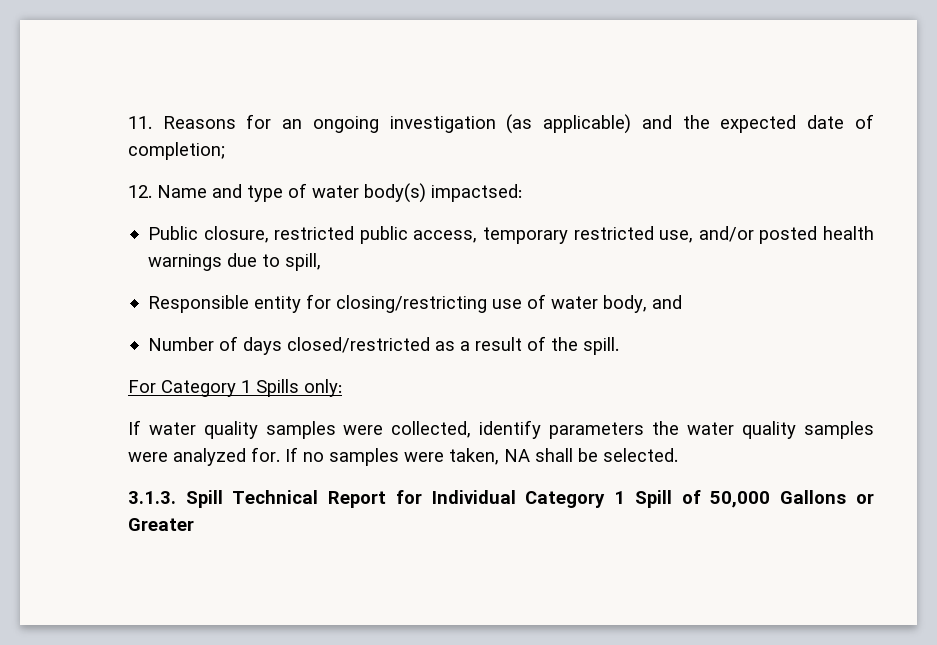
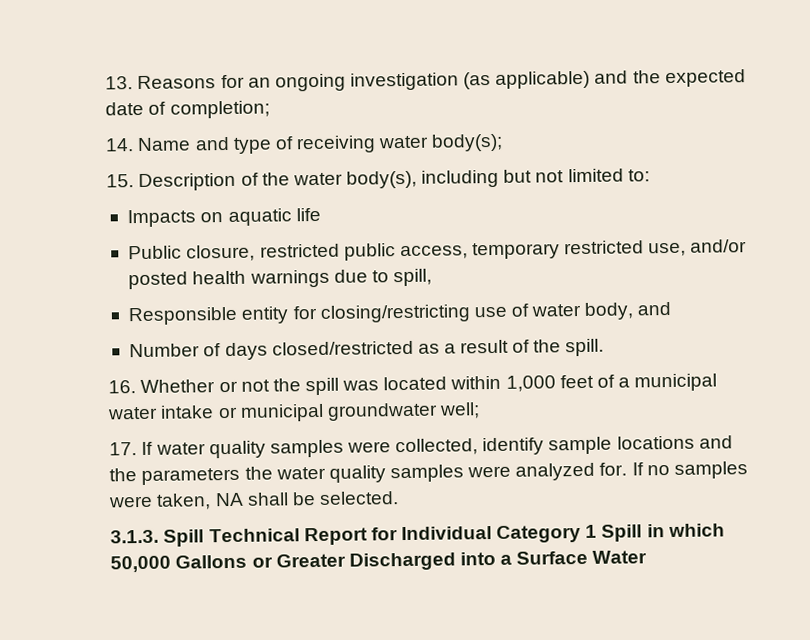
- 11. Reasons for an ongoing investigation (as applicable) and the expected date of completion;
+ 13. Reasons for an ongoing investigation (as applicable) and the expected date of completion;
- 12. Name and type of water body(s) impactsed:
+ 14. Name and type of receiving water body(s);
+ 15. Description of the water body(s), including but not limited to:
+ Impacts on aquatic life
- For Category 1 Spills only:
- If water quality samples were collected, identify parameters the water quality samples were analyzed for.
+ 16. Whether or not the spill was located within 1,000 feet of a municipal water intake or municipal groundwater well;
+ 17. If water quality samples were collected, identify sample locations and the parameters the water quality samples were analyzed for.
- 3.1.3. Spill Technical Report for Individual Category 1 Spill of 50,000 Gallons or Greater
+ 3.1.3. Spill Technical Report for Individual Category 1 Spill in which 50,000 Gallons or Greater Discharged into a Surface Water

